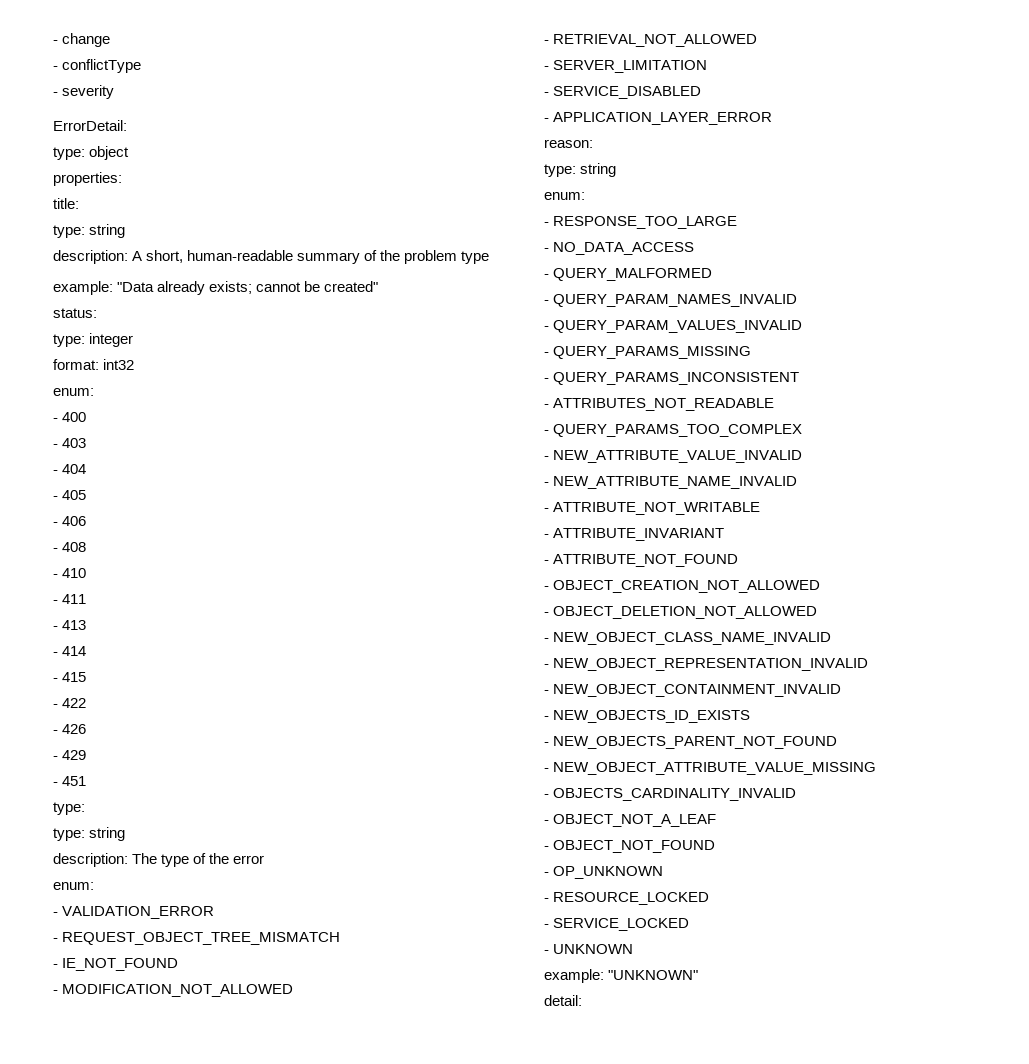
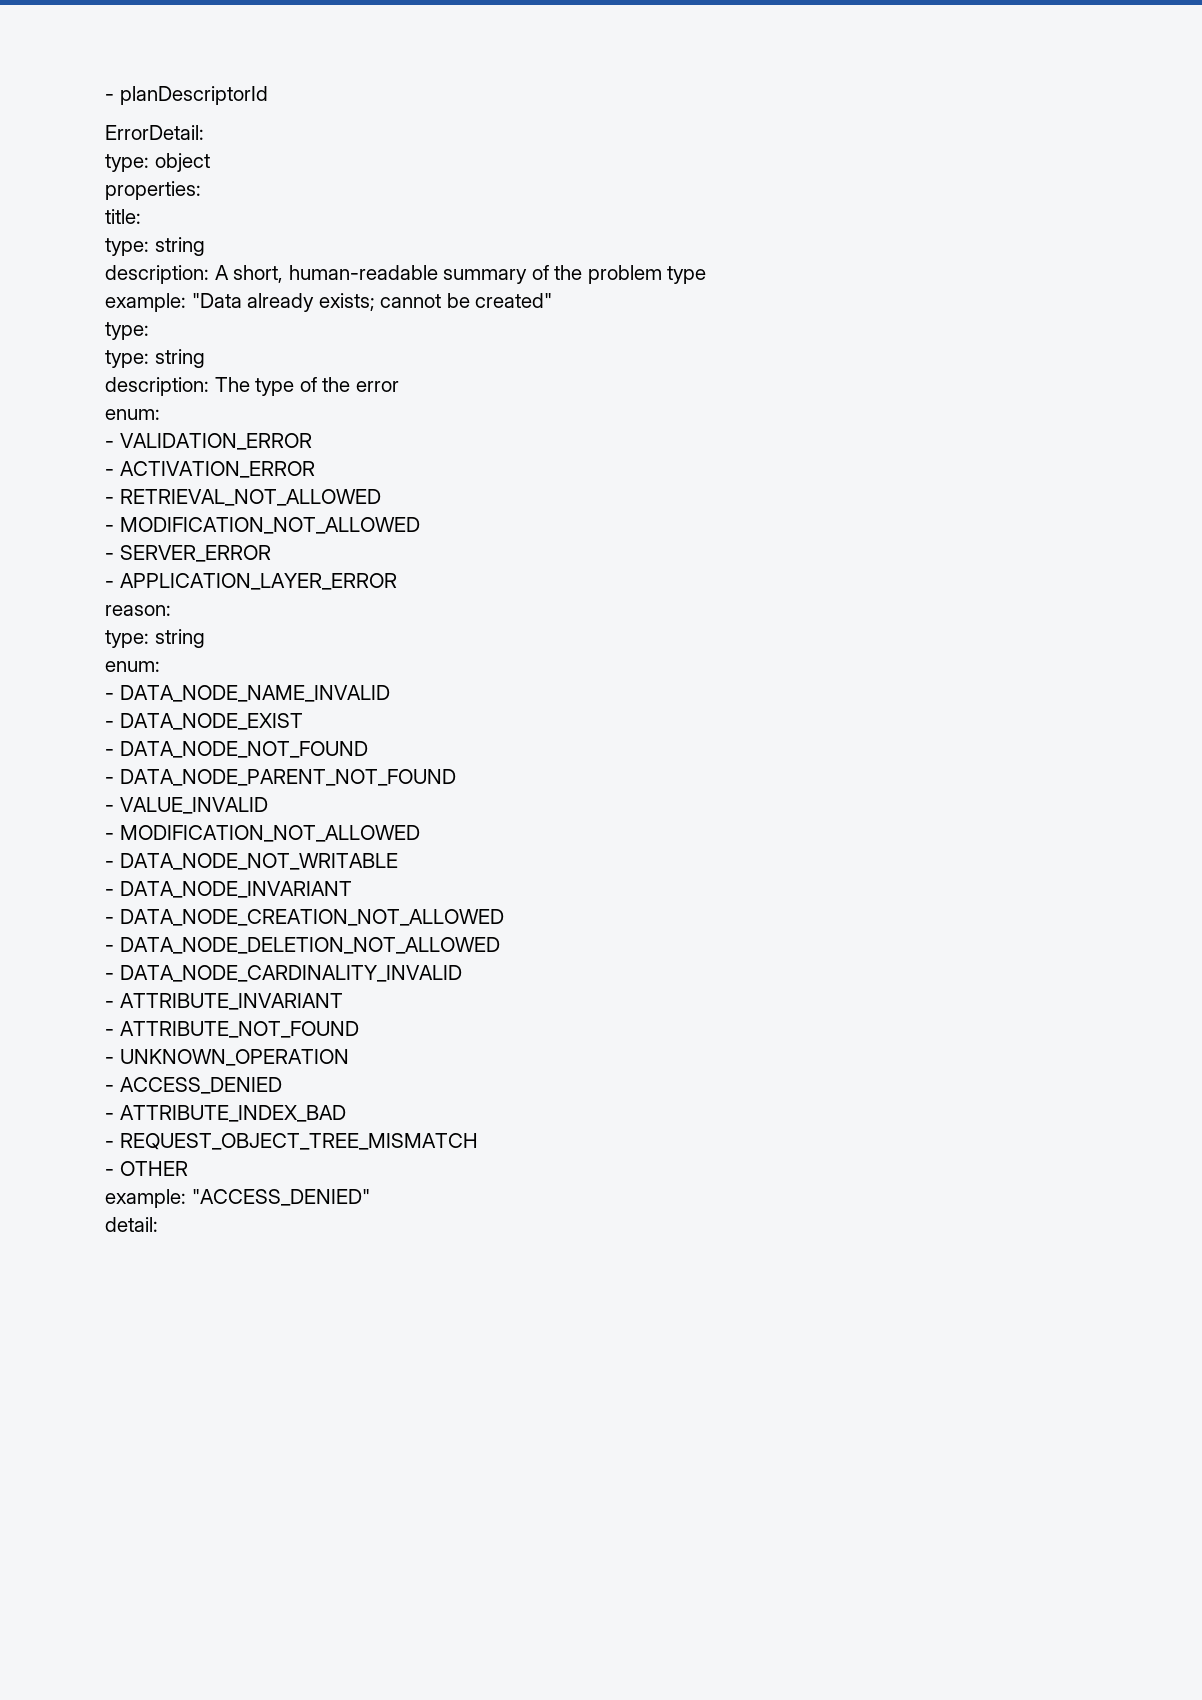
- - change
- - conflictType
- - severity
+ - planDescriptorId
- status:
- type: integer
- format: int32
- enum:
- - 400
- - 403
- - 404
- - 405
- - 406
- - 408
- - 410
- - 411
- - 413
- - 414
- - 415
- - 422
- - 426
- - 429
- - 451
- - REQUEST_OBJECT_TREE_MISMATCH
- - IE_NOT_FOUND
+ - ACTIVATION_ERROR
+ - RETRIEVAL_NOT_ALLOWED
  - MODIFICATION_NOT_ALLOWED
- - RETRIEVAL_NOT_ALLOWED
- - SERVER_LIMITATION
- - SERVICE_DISABLED
+ - SERVER_ERROR
- - RESPONSE_TOO_LARGE
- - NO_DATA_ACCESS
- - QUERY_MALFORMED
- - QUERY_PARAM_NAMES_INVALID
- - QUERY_PARAM_VALUES_INVALID
- - QUERY_PARAMS_MISSING
- - QUERY_PARAMS_INCONSISTENT
- - ATTRIBUTES_NOT_READABLE
- - QUERY_PARAMS_TOO_COMPLEX
- - NEW_ATTRIBUTE_VALUE_INVALID
- - NEW_ATTRIBUTE_NAME_INVALID
- - ATTRIBUTE_NOT_WRITABLE
+ - DATA_NODE_NAME_INVALID
+ - DATA_NODE_EXIST
+ - DATA_NODE_NOT_FOUND
+ - DATA_NODE_PARENT_NOT_FOUND
+ - VALUE_INVALID
+ - MODIFICATION_NOT_ALLOWED
+ - DATA_NODE_NOT_WRITABLE
+ - DATA_NODE_INVARIANT
+ - DATA_NODE_CREATION_NOT_ALLOWED
+ - DATA_NODE_DELETION_NOT_ALLOWED
+ - DATA_NODE_CARDINALITY_INVALID
- - OBJECT_CREATION_NOT_ALLOWED
- - OBJECT_DELETION_NOT_ALLOWED
- - NEW_OBJECT_CLASS_NAME_INVALID
- - NEW_OBJECT_REPRESENTATION_INVALID
- - NEW_OBJECT_CONTAINMENT_INVALID
- - NEW_OBJECTS_ID_EXISTS
- - NEW_OBJECTS_PARENT_NOT_FOUND
- - NEW_OBJECT_ATTRIBUTE_VALUE_MISSING
- - OBJECTS_CARDINALITY_INVALID
- - OBJECT_NOT_A_LEAF
- - OBJECT_NOT_FOUND
- - OP_UNKNOWN
- - RESOURCE_LOCKED
- - SERVICE_LOCKED
- - UNKNOWN
- example: "UNKNOWN"
+ - UNKNOWN_OPERATION
+ - ACCESS_DENIED
+ - ATTRIBUTE_INDEX_BAD
+ - REQUEST_OBJECT_TREE_MISMATCH
+ - OTHER
+ example: "ACCESS_DENIED"

